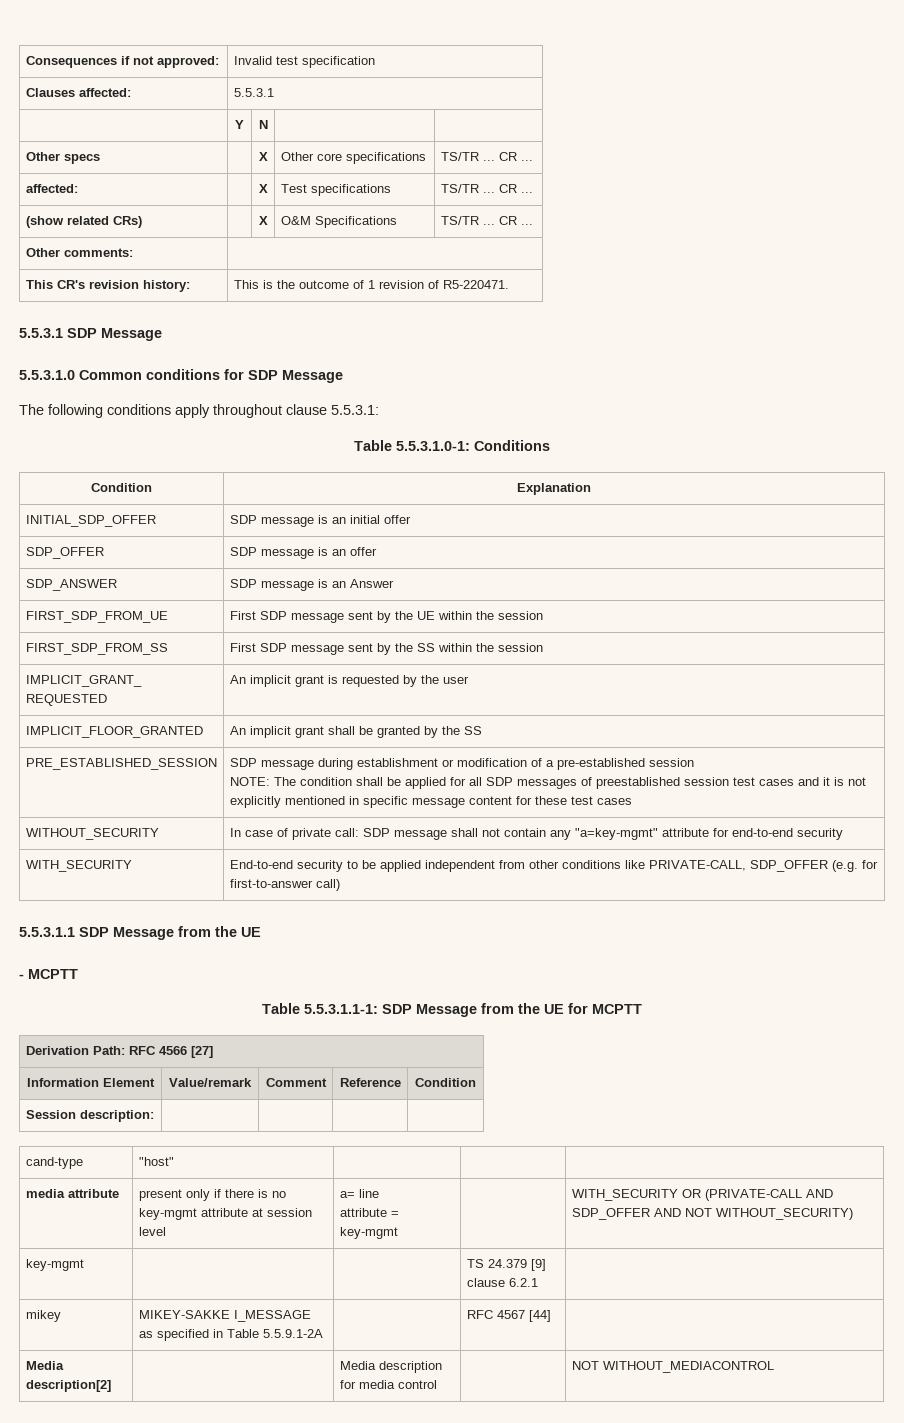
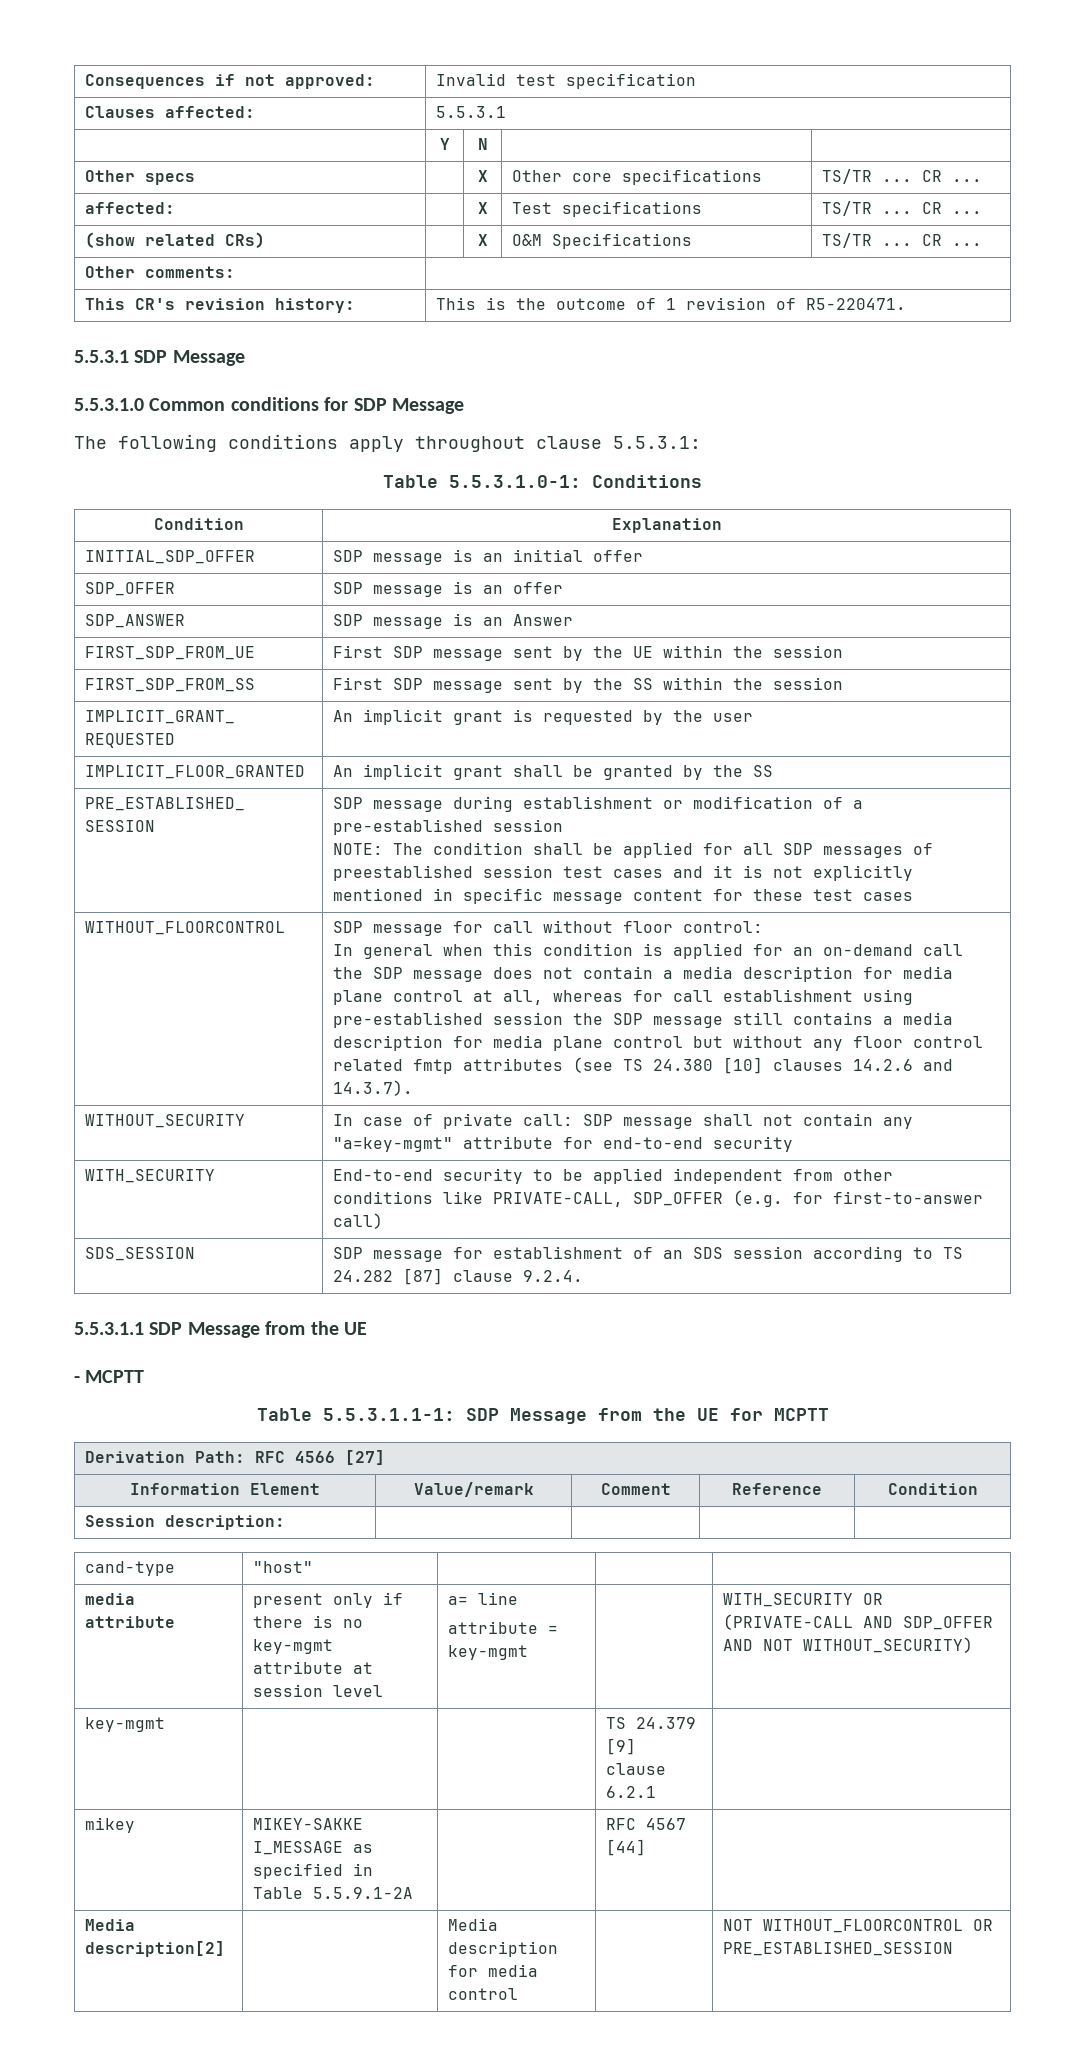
+ WITHOUT_FLOORCONTROL | SDP message for call without floor control:
+ In general when this condition is applied for an on-demand call the SDP message does not contain a media description for media plane control at all, whereas for call establishment using pre-established session the SDP message still contains a media description for media plane control but without any floor control related fmtp attributes (see TS 24.380 [10] clauses 14.2.6 and 14.3.7).
+ SDS_SESSION | SDP message for establishment of an SDS session according to TS 24.282 [87] clause 9.2.4.
- Media description[2] | | Media description for media control | | NOT WITHOUT_MEDIACONTROL
+ Media description[2] | | Media description for media control | | NOT WITHOUT_FLOORCONTROL OR PRE_ESTABLISHED_SESSION

